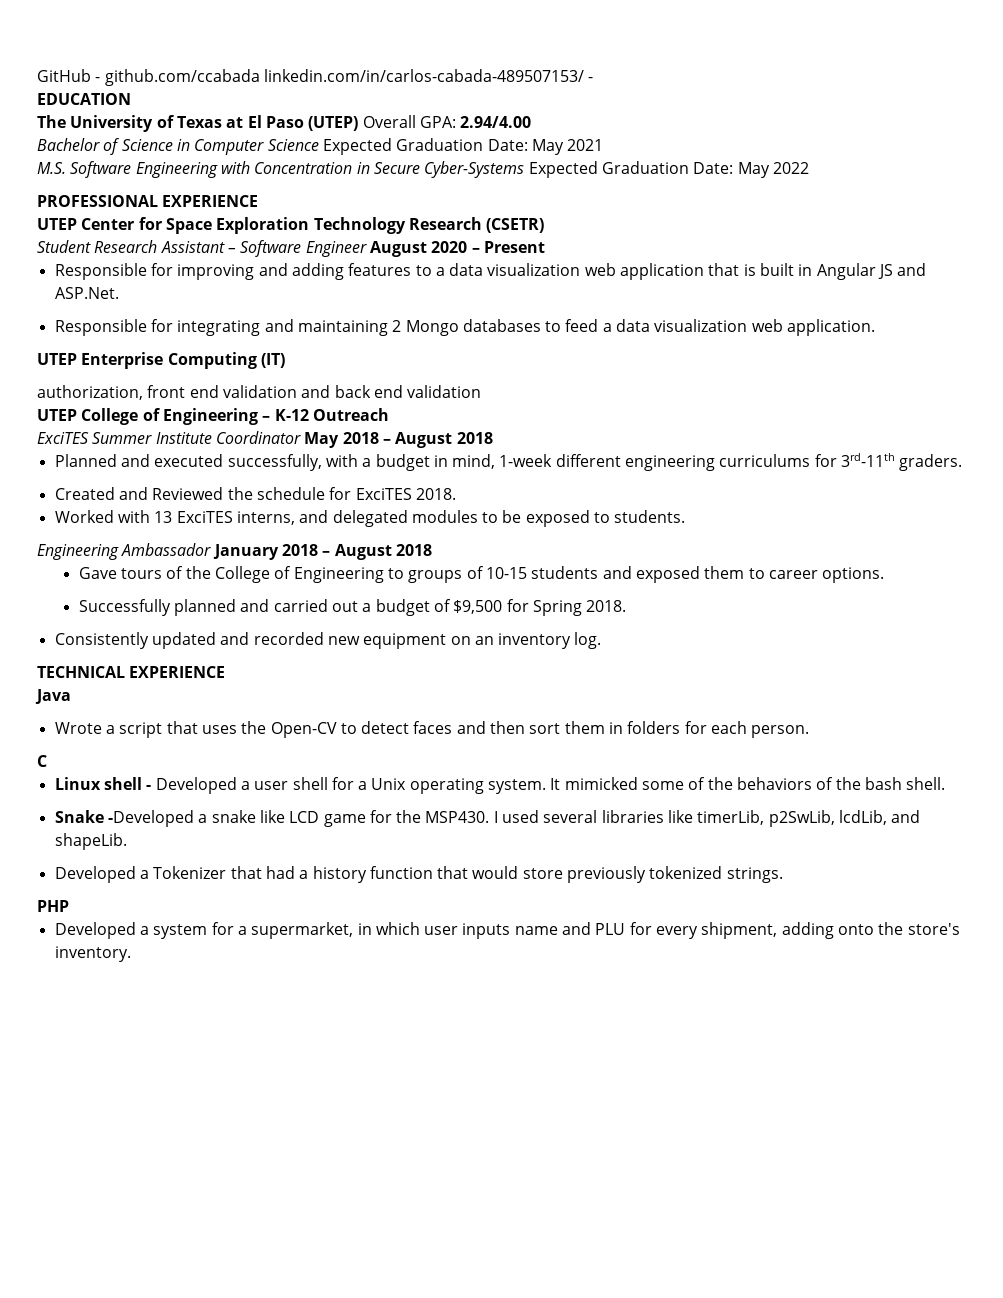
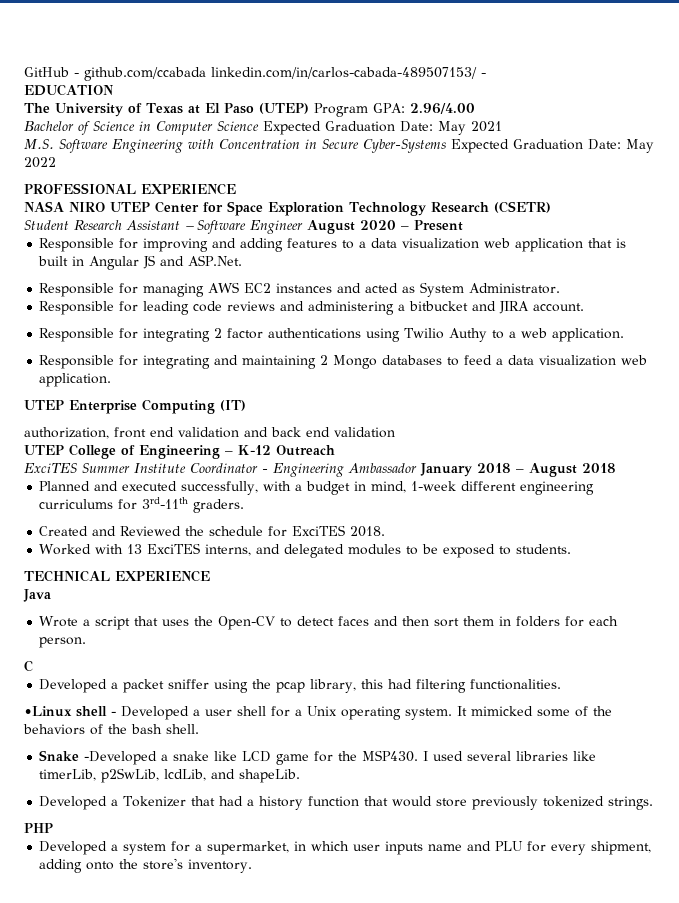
- The University of Texas at El Paso (UTEP) Overall GPA: 2.94/4.00
+ The University of Texas at El Paso (UTEP) Program GPA: 2.96/4.00
- UTEP Center for Space Exploration Technology Research (CSETR)
+ NASA NIRO UTEP Center for Space Exploration Technology Research (CSETR)
+ Responsible for managing AWS EC2 instances and acted as System Administrator.
+ Responsible for leading code reviews and administering a bitbucket and JIRA account.
+ Responsible for integrating 2 factor authentications using Twilio Authy to a web application.
- ExciTES Summer Institute Coordinator May 2018 – August 2018
+ ExciTES Summer Institute Coordinator - Engineering Ambassador January 2018 – August 2018
- Engineering Ambassador January 2018 – August 2018
- Gave tours of the College of Engineering to groups of 10-15 students and exposed them to career options.
- Successfully planned and carried out a budget of $9,500 for Spring 2018.
- Consistently updated and recorded new equipment on an inventory log.
- Linux shell - Developed a user shell for a Unix operating system.
+ Developed a packet sniffer using the pcap library, this had filtering functionalities.
+ •Linux shell - Developed a user shell for a Unix operating system.

